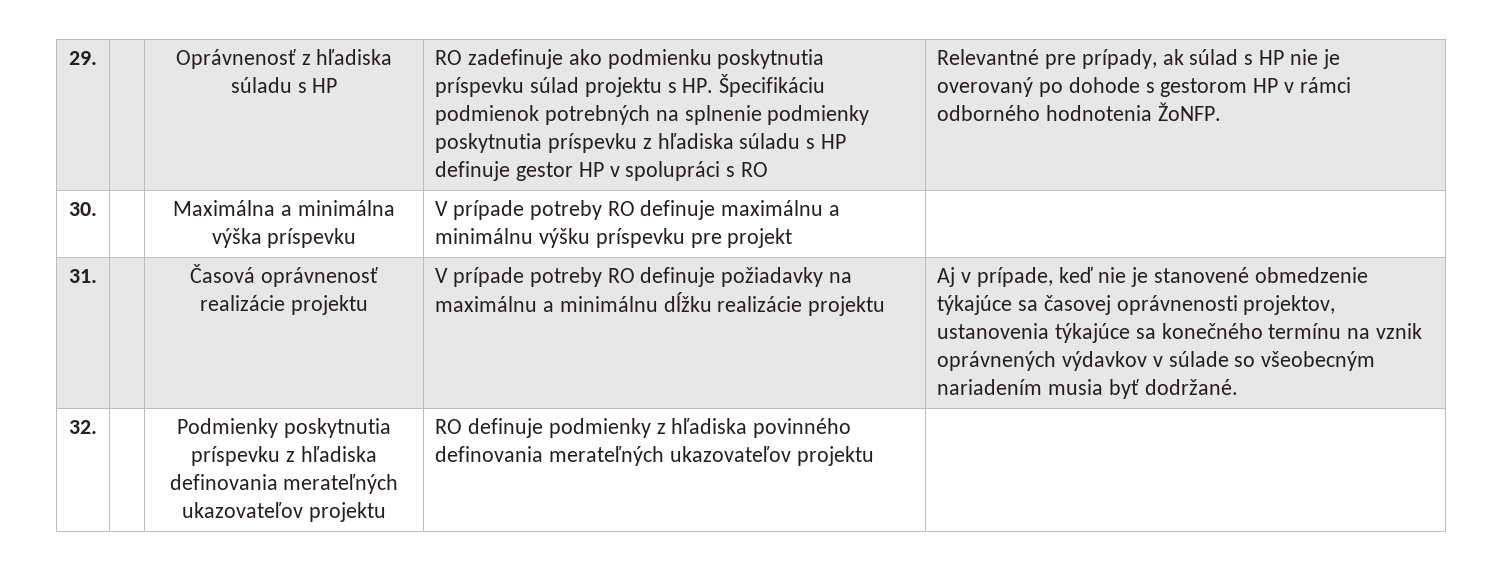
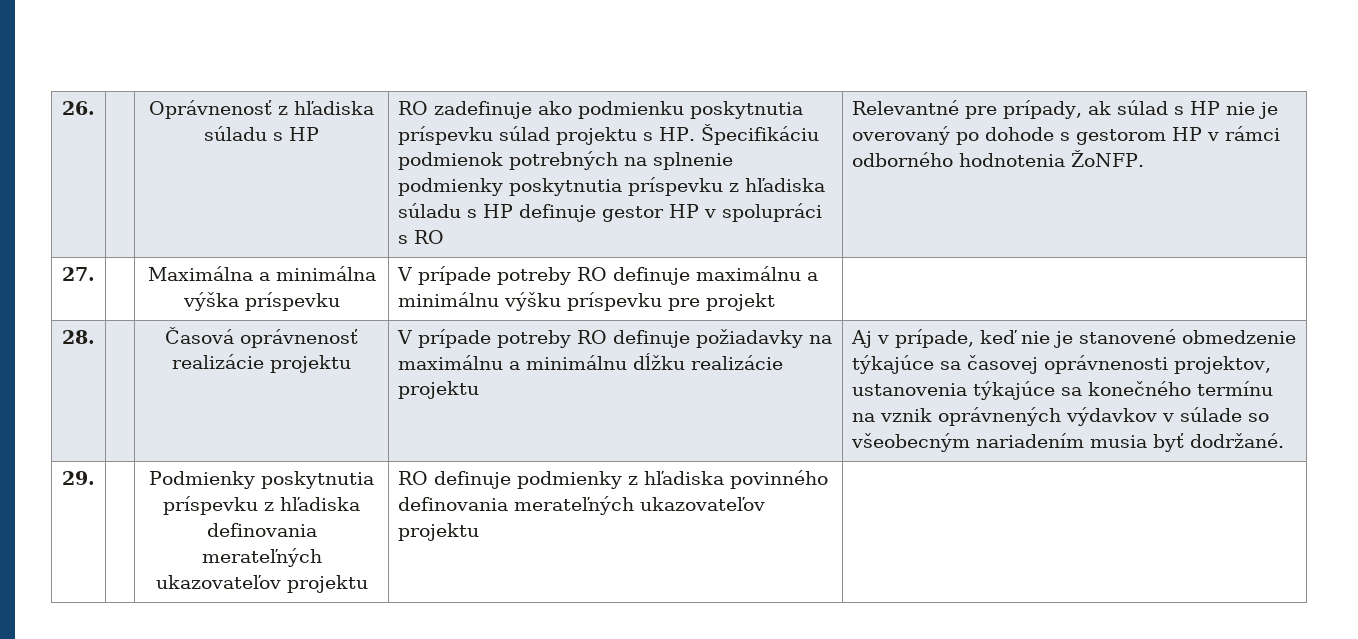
- 29.
+ 26.
- 30. | | Maximálna a minimálna výška príspevku | V prípade potreby RO definuje maximálnu a minimálnu výšku príspevku pre projekt |
+ 27. | | Maximálna a minimálna výška príspevku | V prípade potreby RO definuje maximálnu a minimálnu výšku príspevku pre projekt |
- 31.
+ 28.
- 32. | | Podmienky poskytnutia príspevku z hľadiska definovania merateľných ukazovateľov projektu | RO definuje podmienky z hľadiska povinného definovania merateľných ukazovateľov projektu |
+ 29. | | Podmienky poskytnutia príspevku z hľadiska definovania merateľných ukazovateľov projektu | RO definuje podmienky z hľadiska povinného definovania merateľných ukazovateľov projektu |

